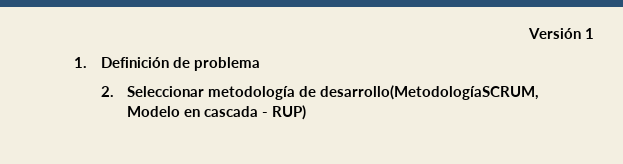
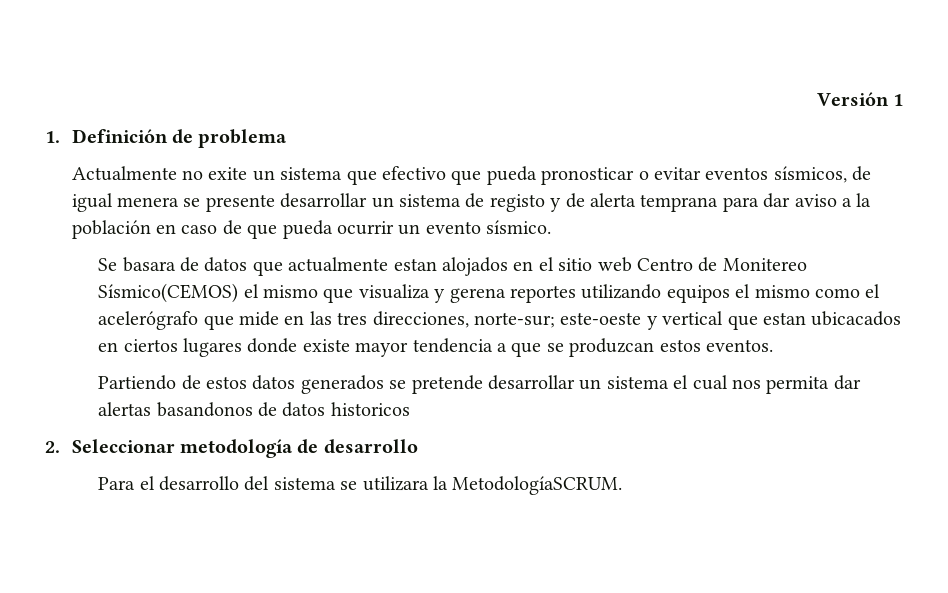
- 2. Seleccionar metodología de desarrollo(MetodologíaSCRUM, Modelo en cascada - RUP)
+ Actualmente no exite un sistema que efectivo que pueda pronosticar o evitar eventos sísmicos, de igual menera se presente desarrollar un sistema de registo y de alerta temprana para dar aviso a la población en caso de que pueda ocurrir un evento sísmico.
+ Se basara de datos que actualmente estan alojados en el sitio web Centro de Monitereo Sísmico(CEMOS) el mismo que visualiza y gerena reportes utilizando equipos el mismo como el acelerógrafo que mide en las tres direcciones, norte-sur; este-oeste y vertical que estan ubicacados en ciertos lugares donde existe mayor tendencia a que se produzcan estos eventos.
+ Partiendo de estos datos generados se pretende desarrollar un sistema el cual nos permita dar alertas basandonos de datos historicos
+ 2. Seleccionar metodología de desarrollo
+ Para el desarrollo del sistema se utilizara la MetodologíaSCRUM.

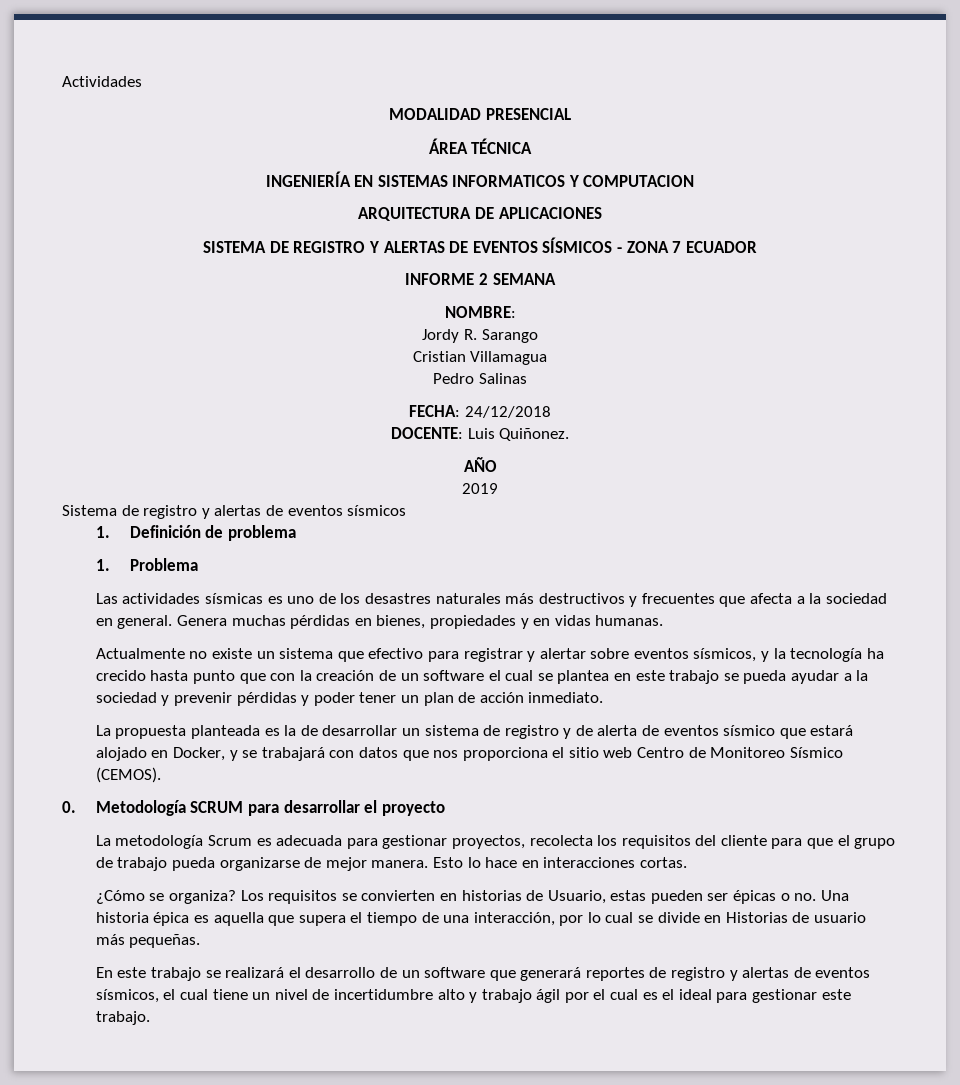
- Versión 1
+ Actividades
+ MODALIDAD PRESENCIAL
+ ÁREA TÉCNICA
+ INGENIERÍA EN SISTEMAS INFORMATICOS Y COMPUTACION
+ ARQUITECTURA DE APLICACIONES
+ SISTEMA DE REGISTRO Y ALERTAS DE EVENTOS SÍSMICOS - ZONA 7 ECUADOR
+ INFORME 2 SEMANA
+ NOMBRE:
+ Jordy R. Sarango
+ Cristian Villamagua
+ Pedro Salinas
+ FECHA: 24/12/2018
+ DOCENTE: Luis Quiñonez.
+ AÑO
+ 2019
+ Sistema de registro y alertas de eventos sísmicos
  1. Definición de problema
+ 1. Problema
+ Las actividades sísmicas es uno de los desastres naturales más destructivos y frecuentes que afecta a la sociedad en general. Genera muchas pérdidas en bienes, propiedades y en vidas humanas.
- Actualmente no exite un sistema que efectivo que pueda pronosticar o evitar eventos sísmicos, de igual menera se presente desarrollar un sistema de registo y de alerta temprana para dar aviso a la población en caso de que pueda ocurrir un evento sísmico.
- Se basara de datos que actualmente estan alojados en el sitio web Centro de Monitereo Sísmico(CEMOS) el mismo que visualiza y gerena reportes utilizando equipos el mismo como el acelerógrafo que mide en las tres direcciones, norte-sur; este-oeste y vertical que estan ubicacados en ciertos lugares donde existe mayor tendencia a que se produzcan estos eventos.
- Partiendo de estos datos generados se pretende desarrollar un sistema el cual nos permita dar alertas basandonos de datos historicos
- 2. Seleccionar metodología de desarrollo
- Para el desarrollo del sistema se utilizara la MetodologíaSCRUM.
+ Actualmente no existe un sistema que efectivo para registrar y alertar sobre eventos sísmicos, y la tecnología ha crecido hasta punto que con la creación de un software el cual se plantea en este trabajo se pueda ayudar a la sociedad y prevenir pérdidas y poder tener un plan de acción inmediato.
+ La propuesta planteada es la de desarrollar un sistema de registro y de alerta de eventos sísmico que estará alojado en Docker, y se trabajará con datos que nos proporciona el sitio web Centro de Monitoreo Sísmico (CEMOS).
+ 0. Metodología SCRUM para desarrollar el proyecto
+ La metodología Scrum es adecuada para gestionar proyectos, recolecta los requisitos del cliente para que el grupo de trabajo pueda organizarse de mejor manera. Esto lo hace en interacciones cortas.
+ ¿Cómo se organiza? Los requisitos se convierten en historias de Usuario, estas pueden ser épicas o no. Una historia épica es aquella que supera el tiempo de una interacción, por lo cual se divide en Historias de usuario más pequeñas.
+ En este trabajo se realizará el desarrollo de un software que generará reportes de registro y alertas de eventos sísmicos, el cual tiene un nivel de incertidumbre alto y trabajo ágil por el cual es el ideal para gestionar este trabajo.

